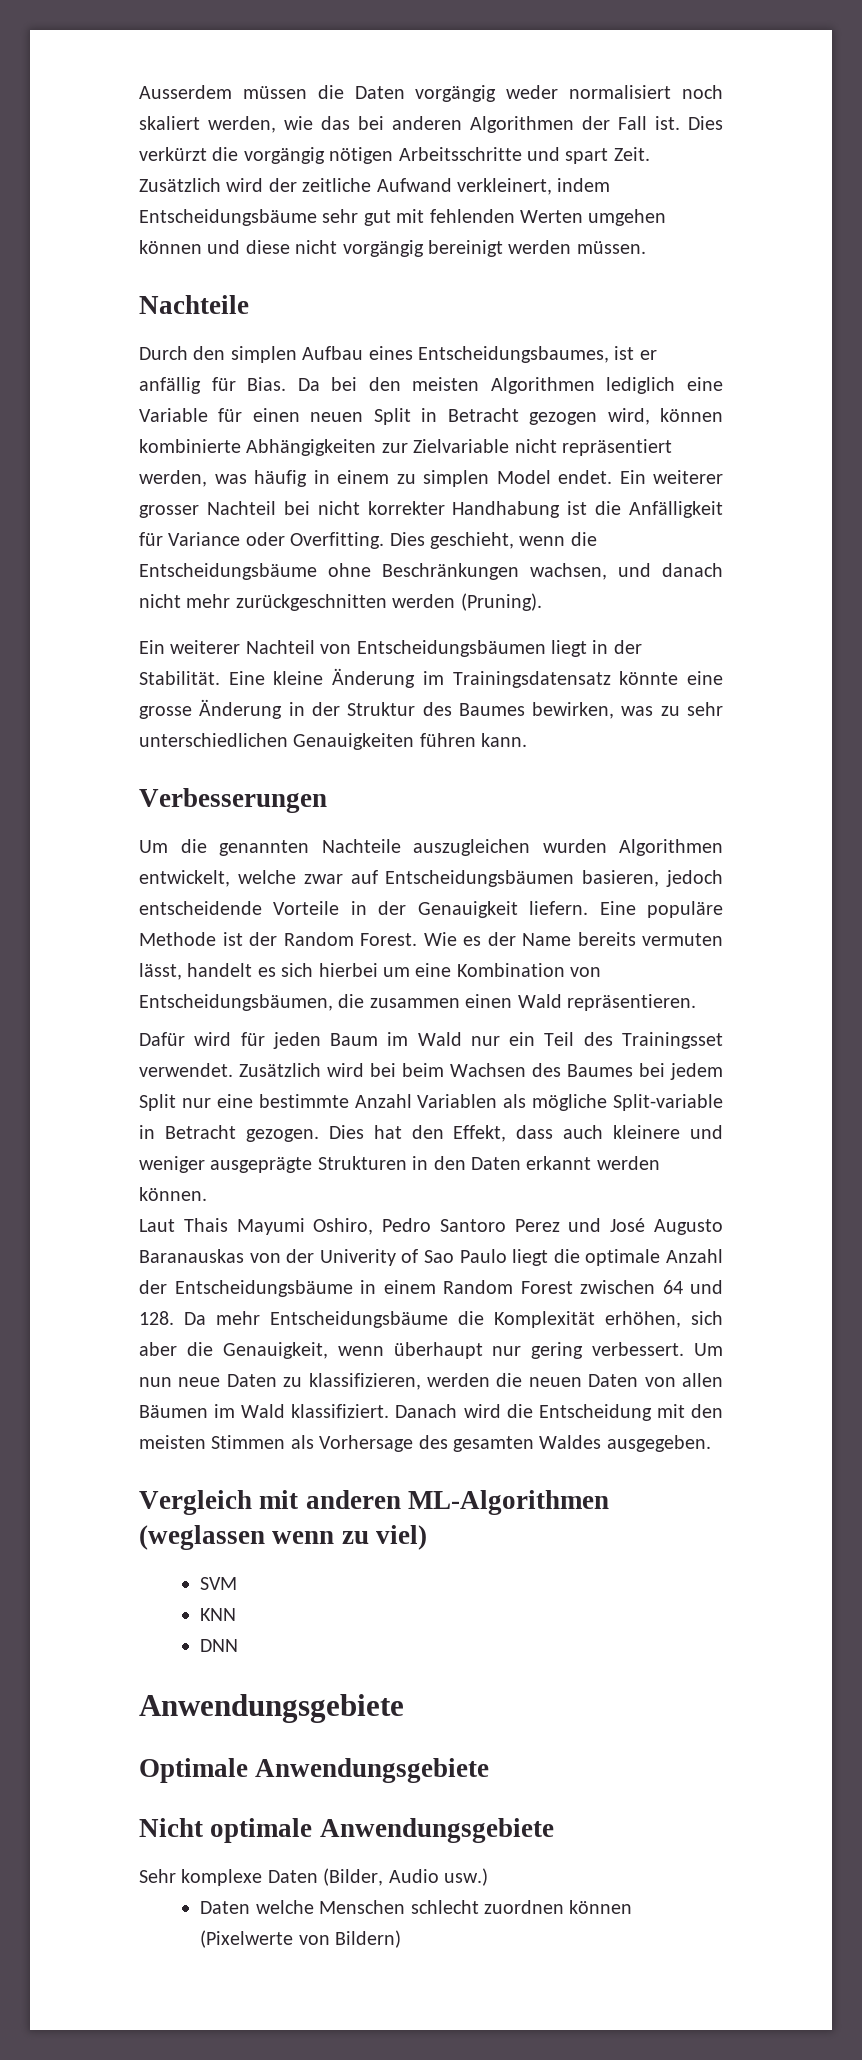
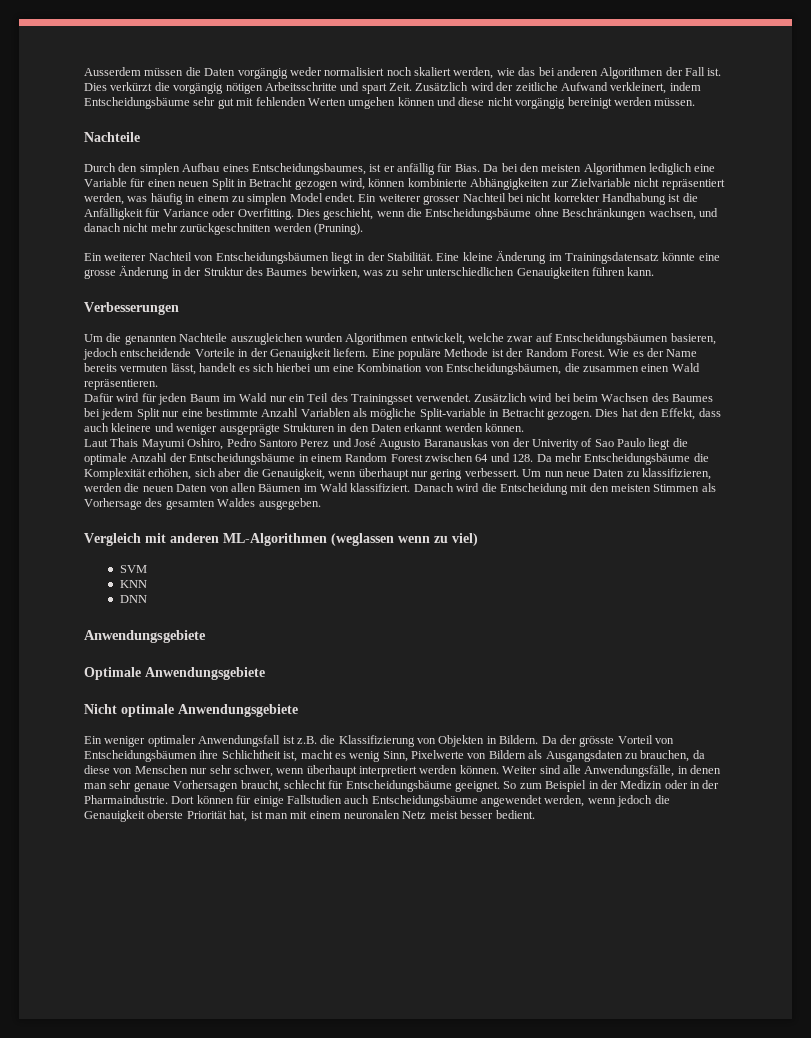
- Sehr komplexe Daten (Bilder, Audio usw.)
- Daten welche Menschen schlecht zuordnen können (Pixelwerte von Bildern)
+ Ein weniger optimaler Anwendungsfall ist z.B. die Klassifizierung von Objekten in Bildern. Da der grösste Vorteil von Entscheidungsbäumen ihre Schlichtheit ist, macht es wenig Sinn, Pixelwerte von Bildern als Ausgangsdaten zu brauchen, da diese von Menschen nur sehr schwer, wenn überhaupt interpretiert werden können. Weiter sind alle Anwendungsfälle, in denen man sehr genaue Vorhersagen braucht, schlecht für Entscheidungsbäume geeignet. So zum Beispiel in der Medizin oder in der Pharmaindustrie. Dort können für einige Fallstudien auch Entscheidungsbäume angewendet werden, wenn jedoch die Genauigkeit oberste Priorität hat, ist man mit einem neuronalen Netz meist besser bedient.

